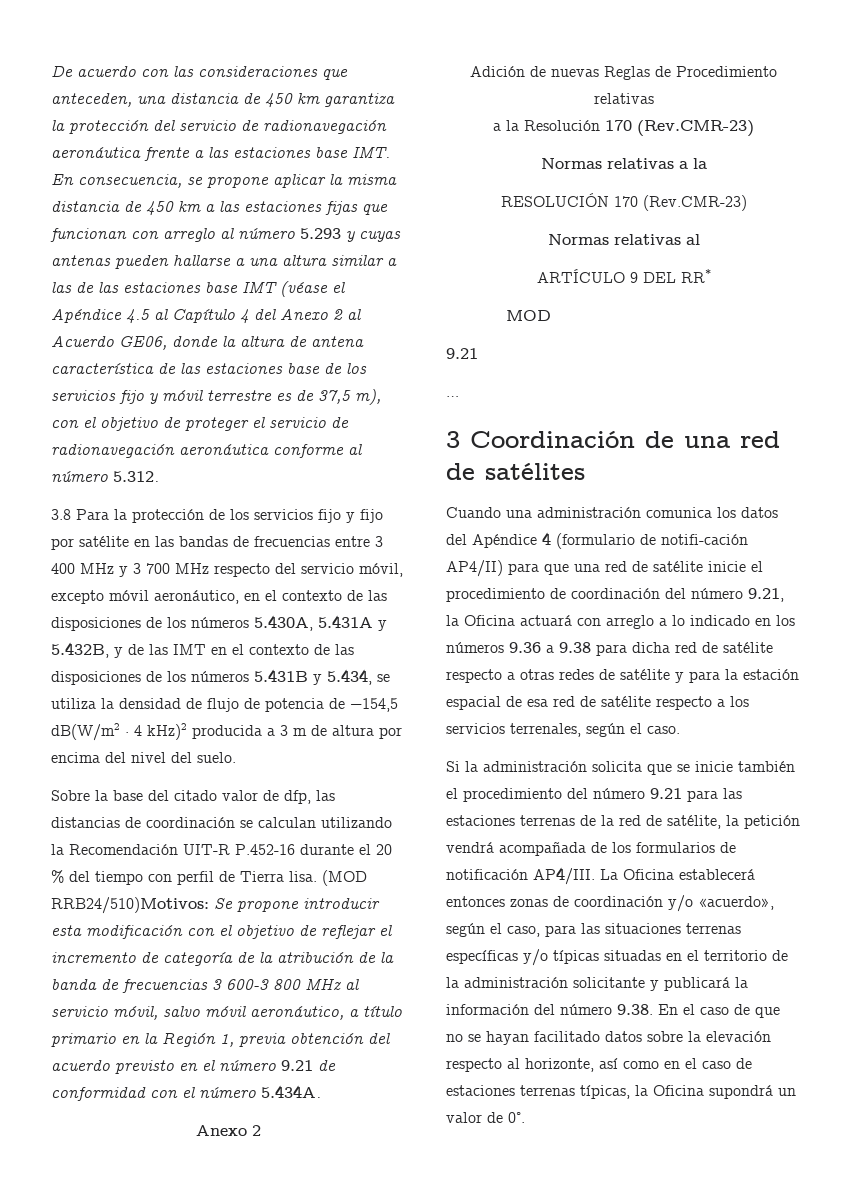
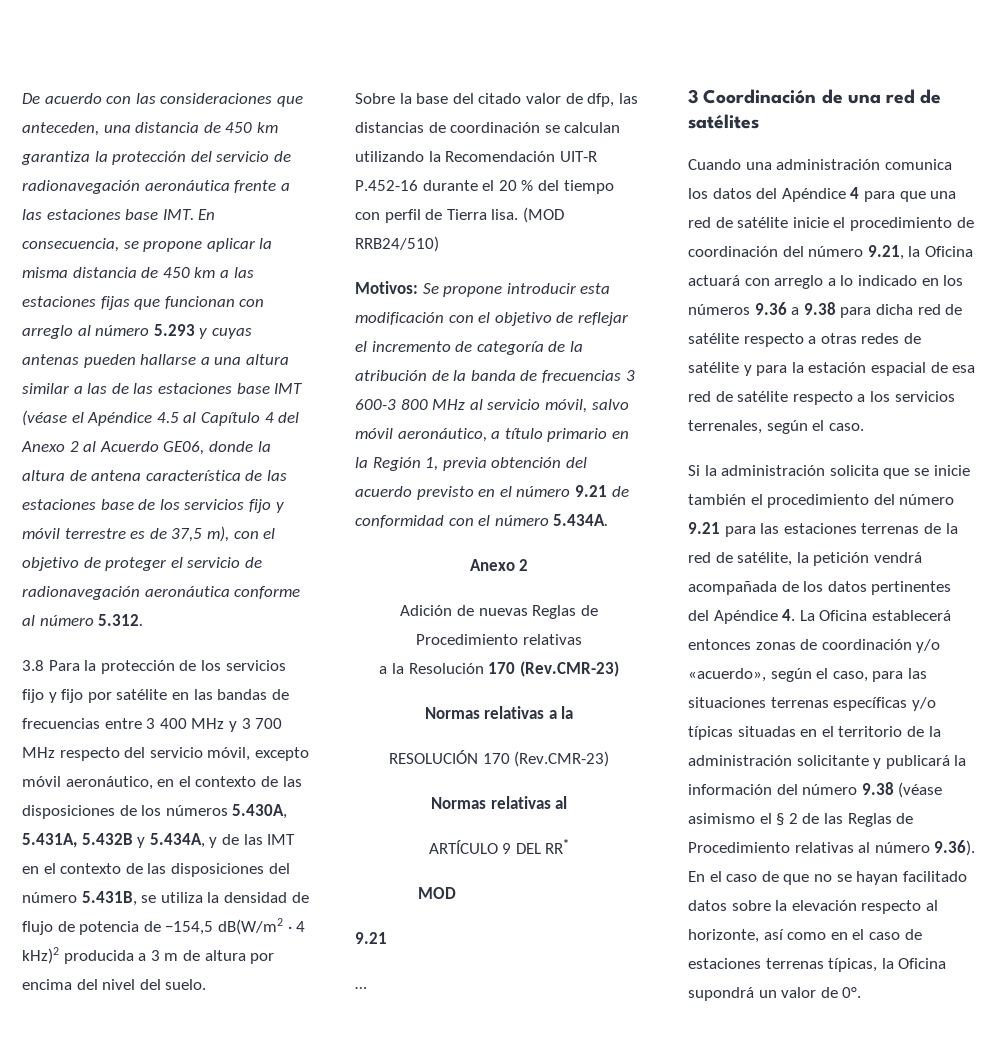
- 3.8 Para la protección de los servicios fijo y fijo por satélite en las bandas de frecuencias entre 3 400 MHz y 3 700 MHz respecto del servicio móvil, excepto móvil aeronáutico, en el contexto de las disposiciones de los números 5.430A, 5.431A y 5.432B, y de las IMT en el contexto de las disposiciones de los números 5.431B y 5.434, se utiliza la densidad de flujo de potencia de −154,5 dB(W/m2 · 4 kHz)2 producida a 3 m de altura por encima del nivel del suelo.
+ 3.8 Para la protección de los servicios fijo y fijo por satélite en las bandas de frecuencias entre 3 400 MHz y 3 700 MHz respecto del servicio móvil, excepto móvil aeronáutico, en el contexto de las disposiciones de los números 5.430A, 5.431A, 5.432B y 5.434A, y de las IMT en el contexto de las disposiciones del número 5.431B, se utiliza la densidad de flujo de potencia de −154,5 dB(W/m2 · 4 kHz)2 producida a 3 m de altura por encima del nivel del suelo.
- (MOD RRB24/510)Motivos: Se propone introducir esta modificación con el objetivo de reflejar el incremento de categoría de la atribución de la banda de frecuencias 3 600-3 800 MHz al servicio móvil, salvo móvil aeronáutico, a título primario en la Región 1, previa obtención del acuerdo previsto en el número 9.21 de conformidad con el número 5.434A.
+ (MOD RRB24/510)
+ Motivos: Se propone introducir esta modificación con el objetivo de reflejar el incremento de categoría de la atribución de la banda de frecuencias 3 600-3 800 MHz al servicio móvil, salvo móvil aeronáutico, a título primario en la Región 1, previa obtención del acuerdo previsto en el número 9.21 de conformidad con el número 5.434A.
- Cuando una administración comunica los datos del Apéndice 4 (formulario de notifi-cación AP4/II) para que una red de satélite inicie el procedimiento de coordinación del número 9.21, la Oficina actuará con arreglo a lo indicado en los números 9.36 a 9.38 para dicha red de satélite respecto a otras redes de satélite y para la estación espacial de esa red de satélite respecto a los servicios terrenales, según el caso.
+ Cuando una administración comunica los datos del Apéndice 4 para que una red de satélite inicie el procedimiento de coordinación del número 9.21, la Oficina actuará con arreglo a lo indicado en los números 9.36 a 9.38 para dicha red de satélite respecto a otras redes de satélite y para la estación espacial de esa red de satélite respecto a los servicios terrenales, según el caso.
- Si la administración solicita que se inicie también el procedimiento del número 9.21 para las estaciones terrenas de la red de satélite, la petición vendrá acompañada de los formularios de notificación AP4/III. La Oficina establecerá entonces zonas de coordinación y/o «acuerdo», según el caso, para las situaciones terrenas específicas y/o típicas situadas en el territorio de la administración solicitante y publicará la información del número 9.38. En el caso de que no se hayan facilitado datos sobre la elevación respecto al horizonte, así como en el caso de estaciones terrenas típicas, la Oficina supondrá un valor de 0°.
+ Si la administración solicita que se inicie también el procedimiento del número 9.21 para las estaciones terrenas de la red de satélite, la petición vendrá acompañada de los datos pertinentes del Apéndice 4. La Oficina establecerá entonces zonas de coordinación y/o «acuerdo», según el caso, para las situaciones terrenas específicas y/o típicas situadas en el territorio de la administración solicitante y publicará la información del número 9.38 (véase asimismo el § 2 de las Reglas de Procedimiento relativas al número 9.36). En el caso de que no se hayan facilitado datos sobre la elevación respecto al horizonte, así como en el caso de estaciones terrenas típicas, la Oficina supondrá un valor de 0°.

